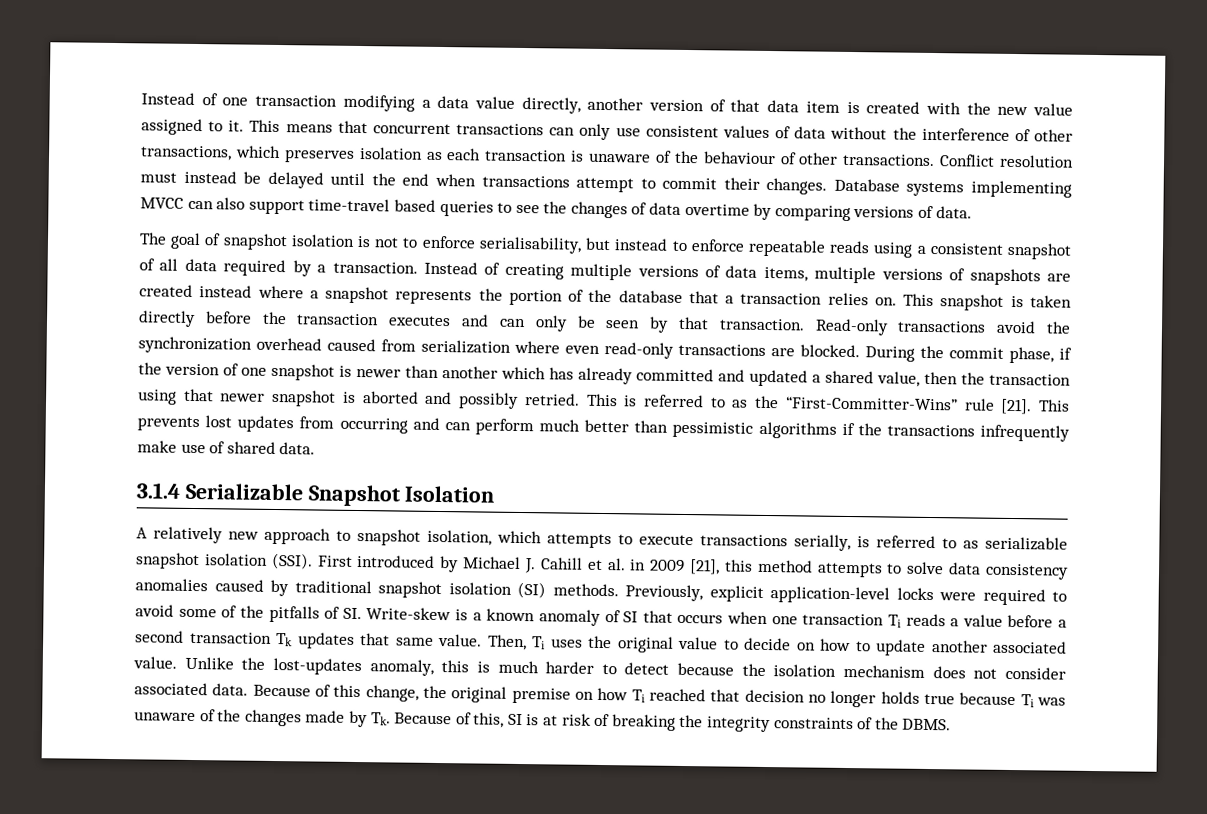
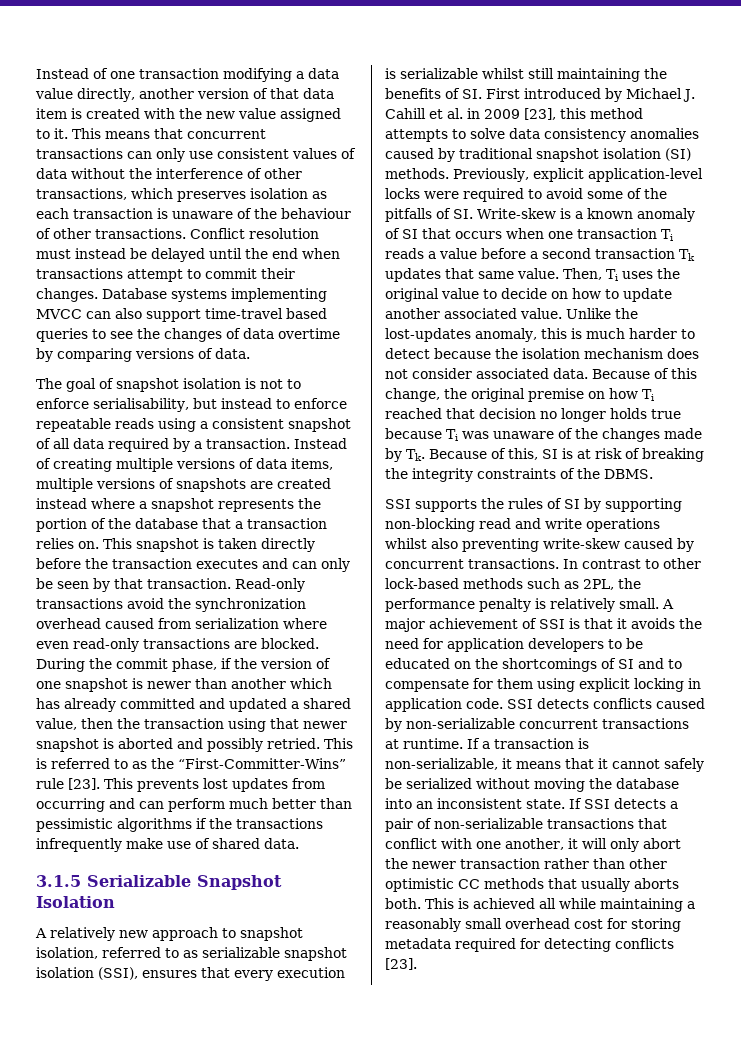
- This is referred to as the “First-Committer-Wins” rule [21].
+ This is referred to as the “First-Committer-Wins” rule [23].
- 3.1.4 Serializable Snapshot Isolation
+ 3.1.5 Serializable Snapshot Isolation
- A relatively new approach to snapshot isolation, which attempts to execute transactions serially, is referred to as serializable snapshot isolation (SSI). First introduced by Michael J. Cahill et al. in 2009 [21], this method attempts to solve data consistency anomalies caused by traditional snapshot isolation (SI) methods.
+ A relatively new approach to snapshot isolation, referred to as serializable snapshot isolation (SSI), ensures that every execution is serializable whilst still maintaining the benefits of SI. First introduced by Michael J. Cahill et al. in 2009 [23], this method attempts to solve data consistency anomalies caused by traditional snapshot isolation (SI) methods.
+ SSI supports the rules of SI by supporting non-blocking read and write operations whilst also preventing write-skew caused by concurrent transactions. In contrast to other lock-based methods such as 2PL, the performance penalty is relatively small. A major achievement of SSI is that it avoids the need for application developers to be educated on the shortcomings of SI and to compensate for them using explicit locking in application code. SSI detects conflicts caused by non-serializable concurrent transactions at runtime. If a transaction is non-serializable, it means that it cannot safely be serialized without moving the database into an inconsistent state. If SSI detects a pair of non-serializable transactions that conflict with one another, it will only abort the newer transaction rather than other optimistic CC methods that usually aborts both. This is achieved all while maintaining a reasonably small overhead cost for storing metadata required for detecting conflicts [23].

